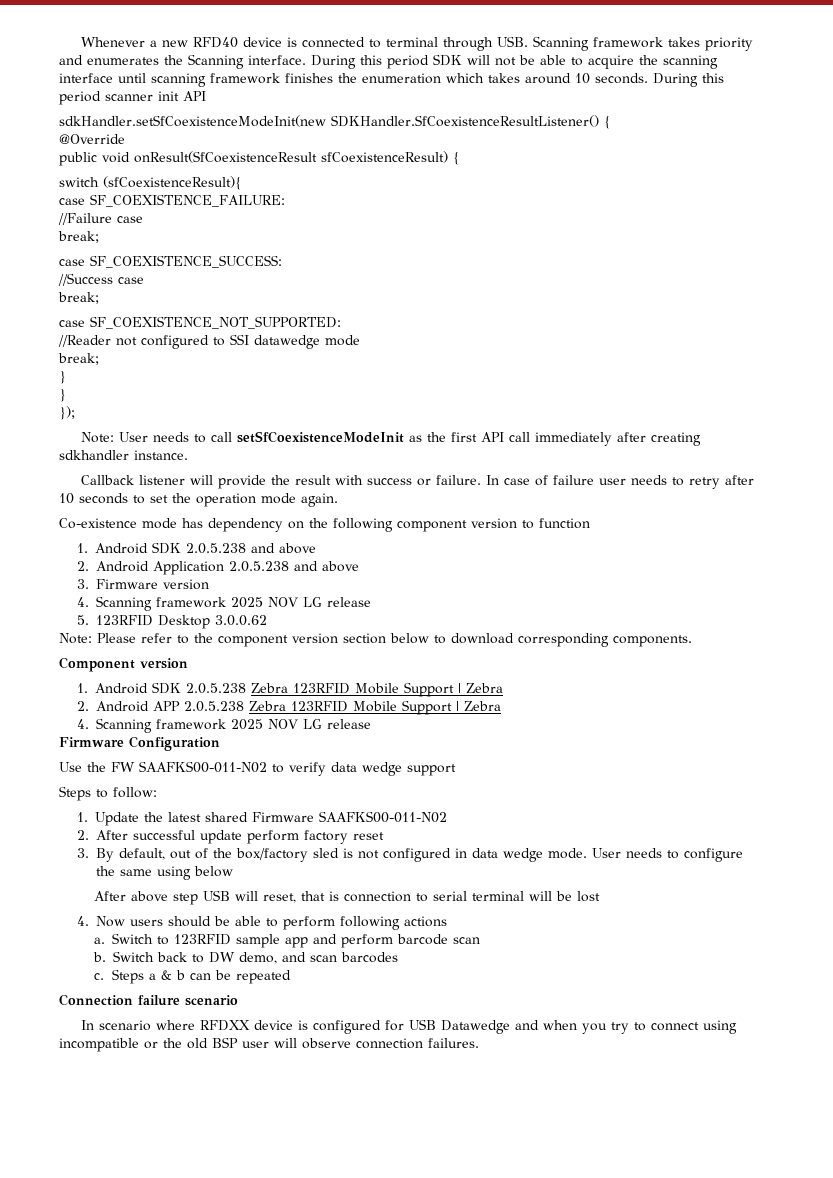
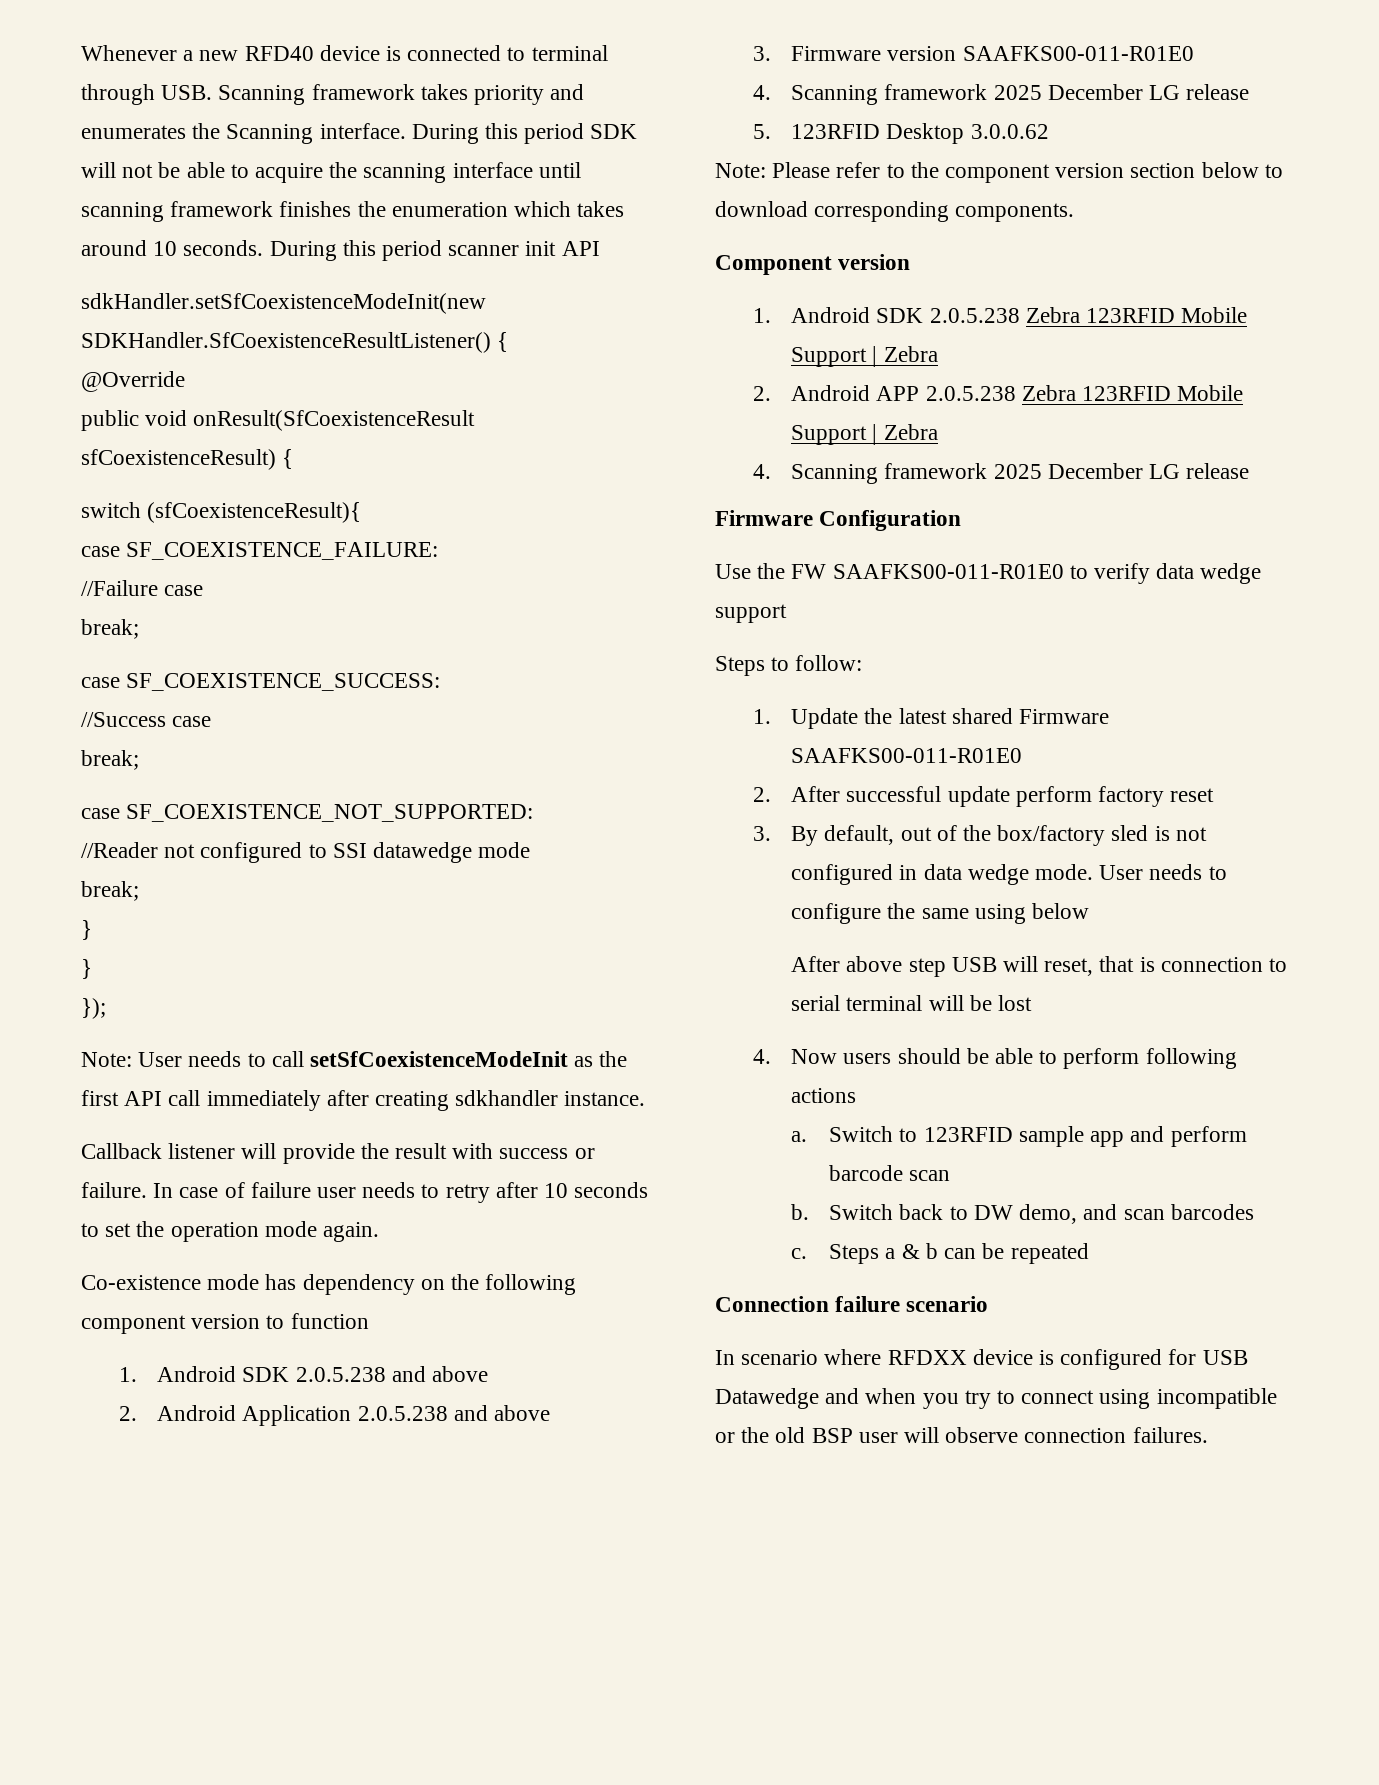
- 3. Firmware version
- 4. Scanning framework 2025 NOV LG release
+ 3. Firmware version SAAFKS00-011-R01E0
+ 4. Scanning framework 2025 December LG release
  2. Android APP 2.0.5.238 Zebra 123RFID Mobile Support | Zebra
- 4. Scanning framework 2025 NOV LG release
+ 4. Scanning framework 2025 December LG release
- Use the FW SAAFKS00-011-N02 to verify data wedge support
+ Use the FW SAAFKS00-011-R01E0 to verify data wedge support
- 1. Update the latest shared Firmware SAAFKS00-011-N02
+ 1. Update the latest shared Firmware SAAFKS00-011-R01E0

